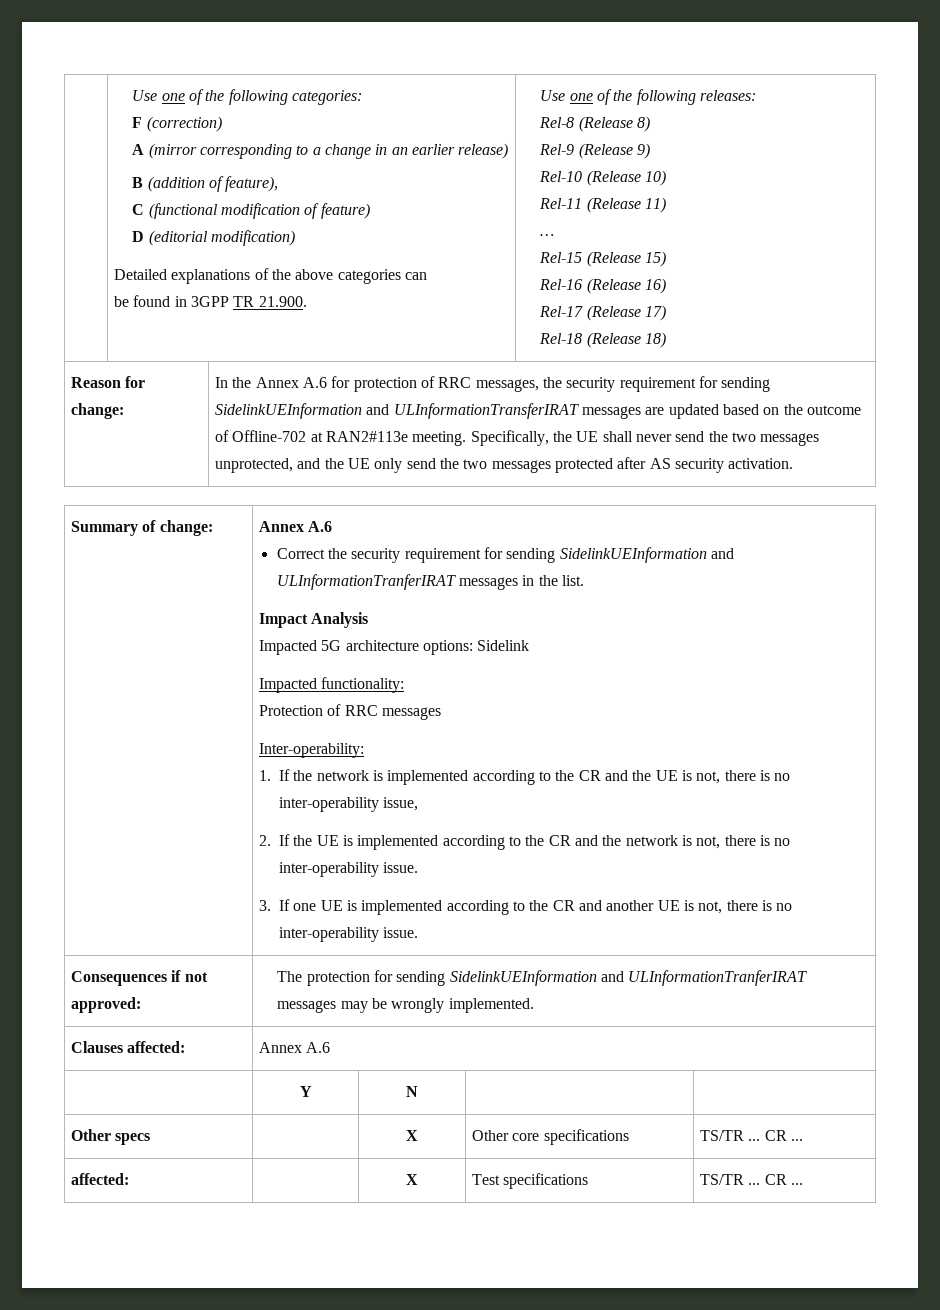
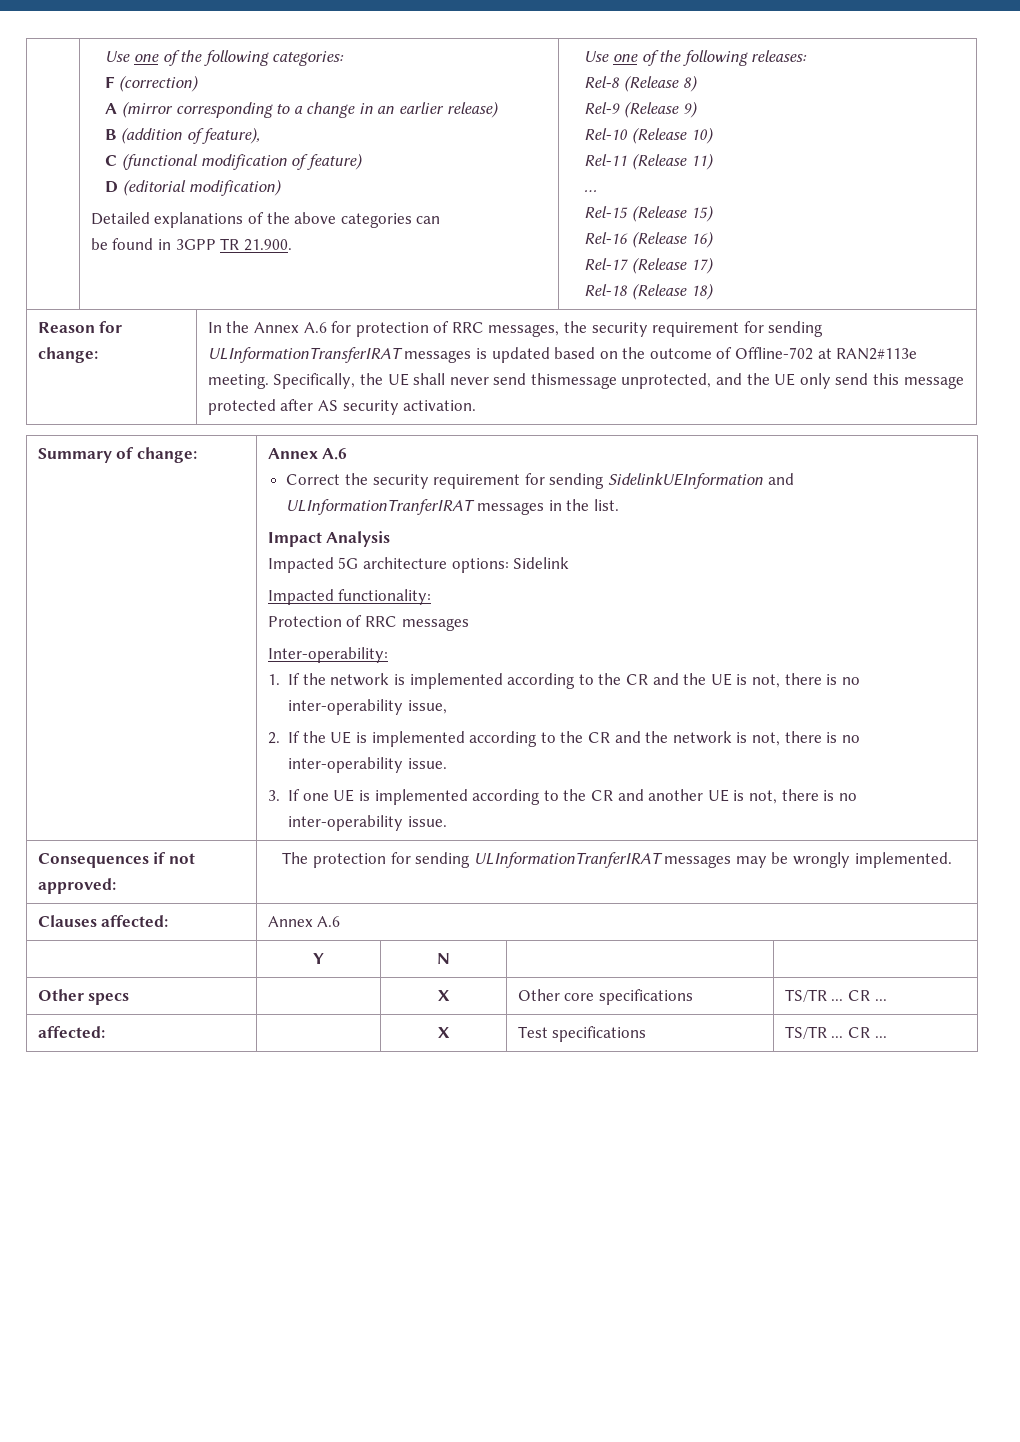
- In the Annex A.6 for protection of RRC messages, the security requirement for sending SidelinkUEInformation and ULInformationTransferIRAT messages are updated based on the outcome of Offline-702 at RAN2#113e meeting.
+ In the Annex A.6 for protection of RRC messages, the security requirement for sending ULInformationTransferIRAT messages is updated based on the outcome of Offline-702 at RAN2#113e meeting.
- Specifically, the UE shall never send the two messages unprotected, and the UE only send the two messages protected after AS security activation.
+ Specifically, the UE shall never send thismessage unprotected, and the UE only send this message protected after AS security activation.
- Consequences if not approved: | The protection for sending SidelinkUEInformation and ULInformationTranferIRAT messages may be wrongly implemented.
+ Consequences if not approved: | The protection for sending ULInformationTranferIRAT messages may be wrongly implemented.

